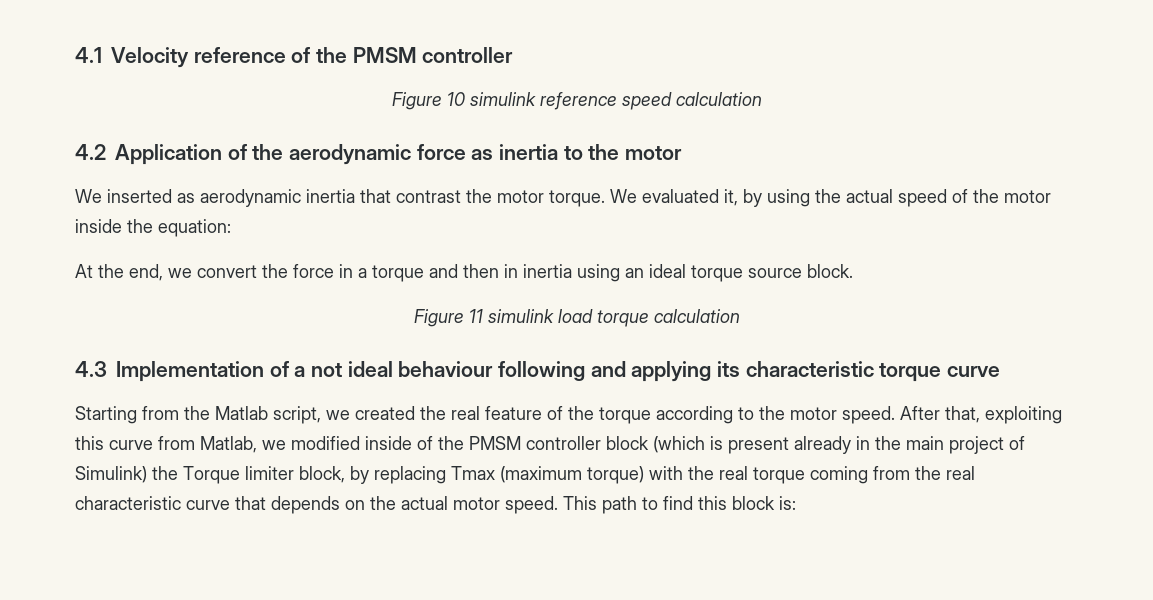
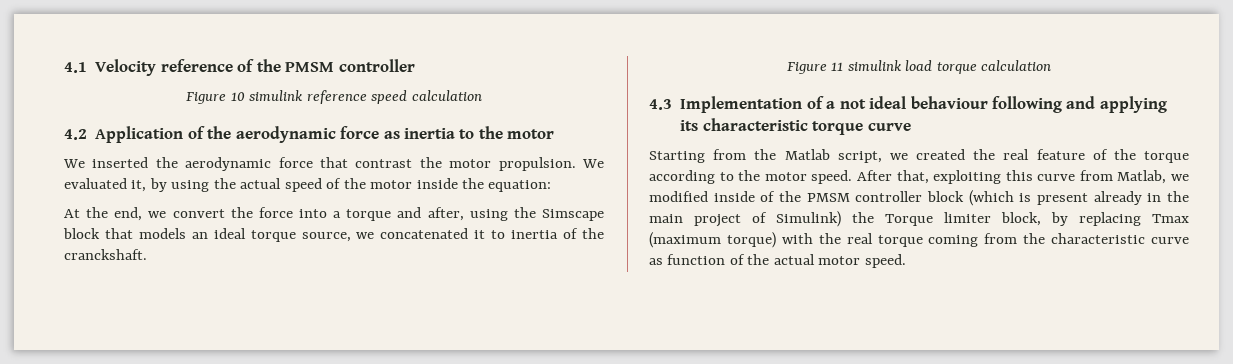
- We inserted as aerodynamic inertia that contrast the motor torque.
+ We inserted the aerodynamic force that contrast the motor propulsion.
- At the end, we convert the force in a torque and then in inertia using an ideal torque source block.
+ At the end, we convert the force into a torque and after, using the Simscape block that models an ideal torque source, we concatenated it to inertia of the cranckshaft.
- After that, exploiting this curve from Matlab, we modified inside of the PMSM controller block (which is present already in the main project of Simulink) the Torque limiter block, by replacing Tmax (maximum torque) with the real torque coming from the real characteristic curve that depends on the actual motor speed. This path to find this block is:
+ After that, exploiting this curve from Matlab, we modified inside of the PMSM controller block (which is present already in the main project of Simulink) the Torque limiter block, by replacing Tmax (maximum torque) with the real torque coming from the characteristic curve as function of the actual motor speed.

